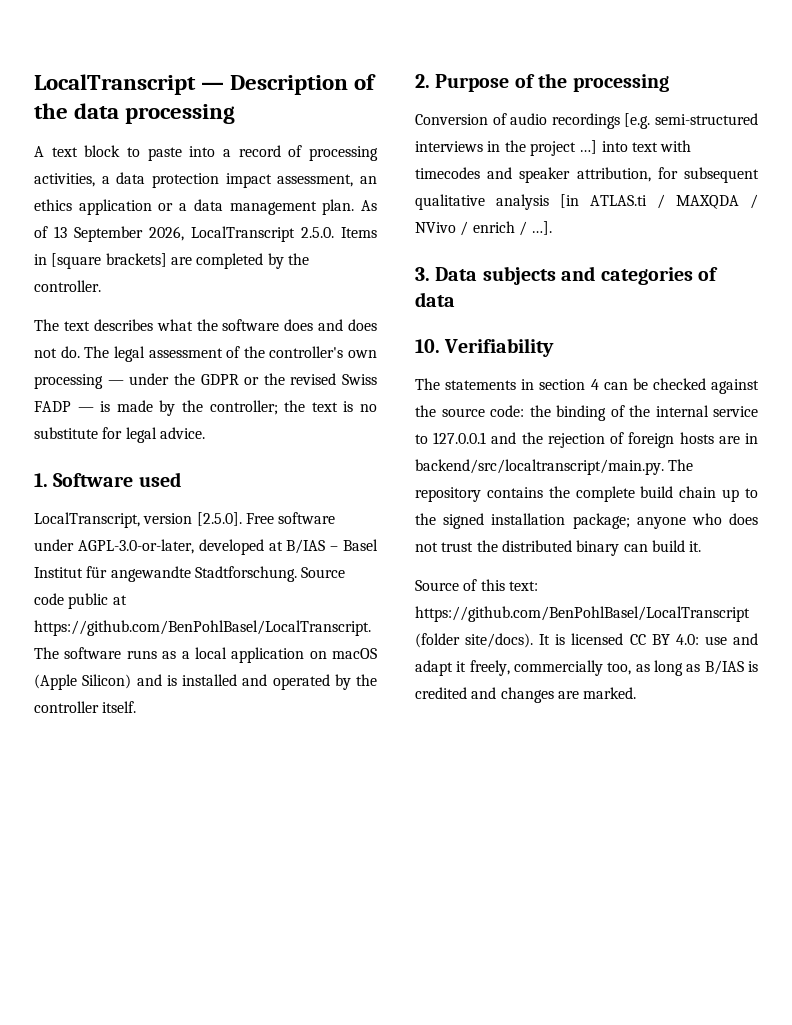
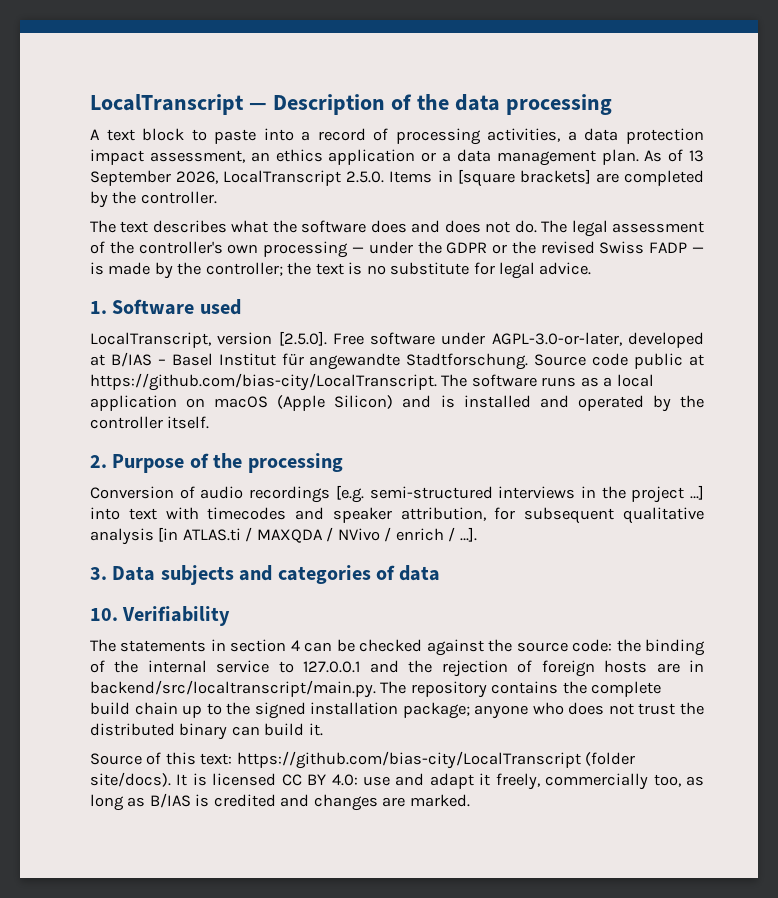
- Source code public at https://github.com/BenPohlBasel/LocalTranscript. The software runs as a local application on macOS (Apple Silicon) and is installed and operated by the controller itself.
+ Source code public at https://github.com/bias-city/LocalTranscript. The software runs as a local application on macOS (Apple Silicon) and is installed and operated by the controller itself.
- Source of this text: https://github.com/BenPohlBasel/LocalTranscript (folder site/docs).
+ Source of this text: https://github.com/bias-city/LocalTranscript (folder site/docs).

